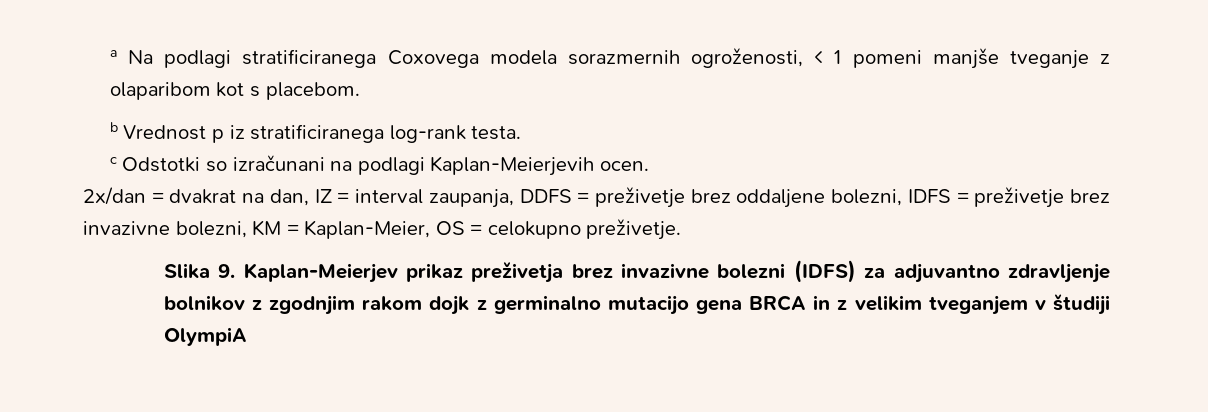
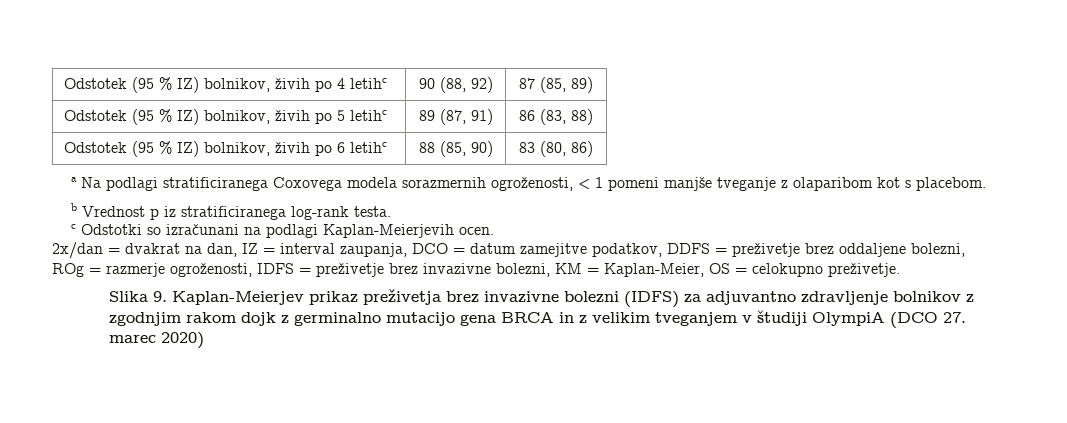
+ Odstotek (95 % IZ) bolnikov, živih po 4 letihc | 90 (88, 92) | 87 (85, 89)
+ Odstotek (95 % IZ) bolnikov, živih po 5 letihc | 89 (87, 91) | 86 (83, 88)
+ Odstotek (95 % IZ) bolnikov, živih po 6 letihc | 88 (85, 90) | 83 (80, 86)
- 2x/dan = dvakrat na dan, IZ = interval zaupanja, DDFS = preživetje brez oddaljene bolezni, IDFS = preživetje brez invazivne bolezni, KM = Kaplan-Meier, OS = celokupno preživetje.
+ 2x/dan = dvakrat na dan, IZ = interval zaupanja, DCO = datum zamejitve podatkov, DDFS = preživetje brez oddaljene bolezni, ROg = razmerje ogroženosti, IDFS = preživetje brez invazivne bolezni, KM = Kaplan-Meier, OS = celokupno preživetje.
- Slika 9. Kaplan-Meierjev prikaz preživetja brez invazivne bolezni (IDFS) za adjuvantno zdravljenje bolnikov z zgodnjim rakom dojk z germinalno mutacijo gena BRCA in z velikim tveganjem v študiji OlympiA
+ Slika 9. Kaplan-Meierjev prikaz preživetja brez invazivne bolezni (IDFS) za adjuvantno zdravljenje bolnikov z zgodnjim rakom dojk z germinalno mutacijo gena BRCA in z velikim tveganjem v študiji OlympiA (DCO 27. marec 2020)

